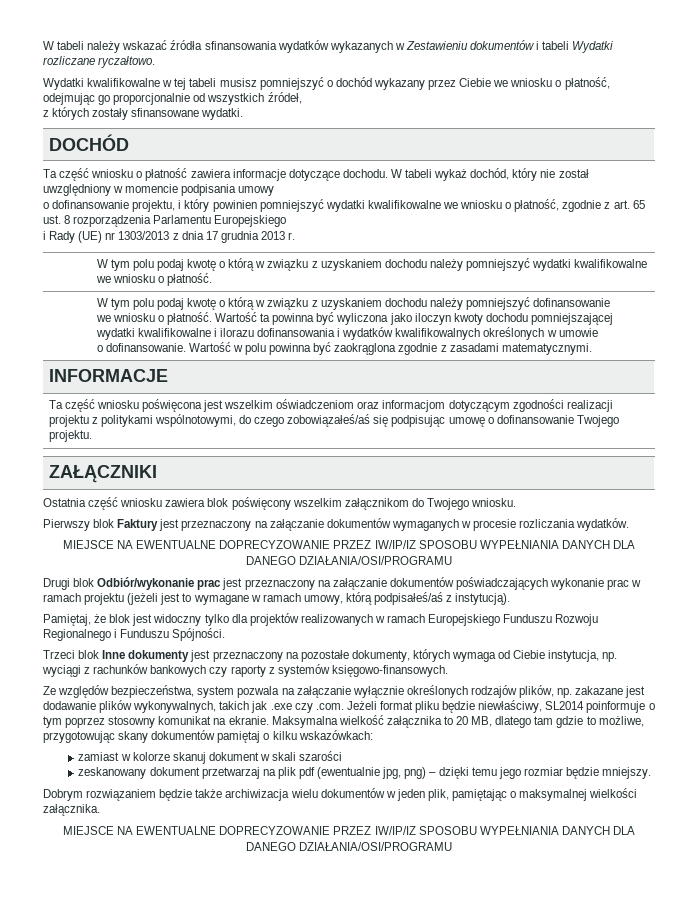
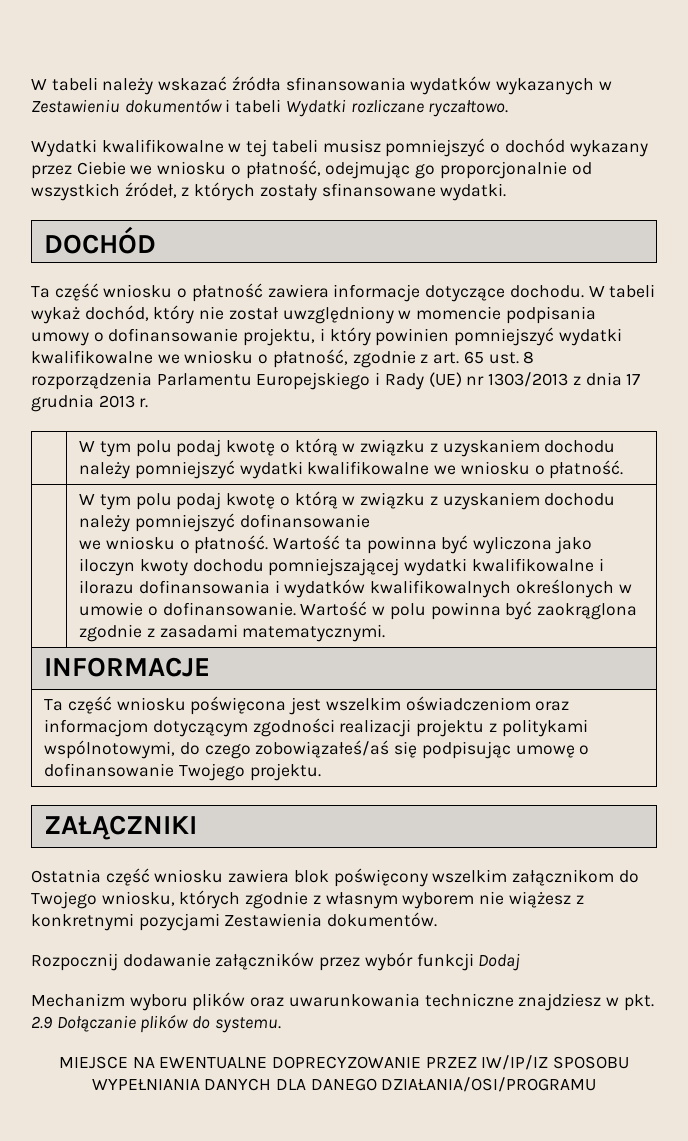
- Wydatki kwalifikowalne w tej tabeli musisz pomniejszyć o dochód wykazany przez Ciebie we wniosku o płatność, odejmując go proporcjonalnie od wszystkich źródeł,
- z których zostały sfinansowane wydatki.
+ Wydatki kwalifikowalne w tej tabeli musisz pomniejszyć o dochód wykazany przez Ciebie we wniosku o płatność, odejmując go proporcjonalnie od wszystkich źródeł, z których zostały sfinansowane wydatki.
- W tabeli wykaż dochód, który nie został uwzględniony w momencie podpisania umowy
- o dofinansowanie projektu, i który powinien pomniejszyć wydatki kwalifikowalne we wniosku o płatność, zgodnie z art. 65 ust. 8 rozporządzenia Parlamentu Europejskiego
- i Rady (UE) nr 1303/2013 z dnia 17 grudnia 2013 r.
+ W tabeli wykaż dochód, który nie został uwzględniony w momencie podpisania umowy o dofinansowanie projektu, i który powinien pomniejszyć wydatki kwalifikowalne we wniosku o płatność, zgodnie z art. 65 ust. 8 rozporządzenia Parlamentu Europejskiego i Rady (UE) nr 1303/2013 z dnia 17 grudnia 2013 r.
- Wartość ta powinna być wyliczona jako iloczyn kwoty dochodu pomniejszającej wydatki kwalifikowalne i ilorazu dofinansowania i wydatków kwalifikowalnych określonych w umowie
- o dofinansowanie.
+ Wartość ta powinna być wyliczona jako iloczyn kwoty dochodu pomniejszającej wydatki kwalifikowalne i ilorazu dofinansowania i wydatków kwalifikowalnych określonych w umowie o dofinansowanie.
- Ostatnia część wniosku zawiera blok poświęcony wszelkim załącznikom do Twojego wniosku.
- Pierwszy blok Faktury jest przeznaczony na załączanie dokumentów wymaganych w procesie rozliczania wydatków.
+ Ostatnia część wniosku zawiera blok poświęcony wszelkim załącznikom do Twojego wniosku, których zgodnie z własnym wyborem nie wiążesz z konkretnymi pozycjami Zestawienia dokumentów.
+ Rozpocznij dodawanie załączników przez wybór funkcji Dodaj
+ Mechanizm wyboru plików oraz uwarunkowania techniczne znajdziesz w pkt. 2.9 Dołączanie plików do systemu.
- Drugi blok Odbiór/wykonanie prac jest przeznaczony na załączanie dokumentów poświadczających wykonanie prac w ramach projektu (jeżeli jest to wymagane w ramach umowy, którą podpisałeś/aś z instytucją).
- Pamiętaj, że blok jest widoczny tylko dla projektów realizowanych w ramach Europejskiego Funduszu Rozwoju Regionalnego i Funduszu Spójności.
- Trzeci blok Inne dokumenty jest przeznaczony na pozostałe dokumenty, których wymaga od Ciebie instytucja, np. wyciągi z rachunków bankowych czy raporty z systemów księgowo-finansowych.
- Ze względów bezpieczeństwa, system pozwala na załączanie wyłącznie określonych rodzajów plików, np. zakazane jest dodawanie plików wykonywalnych, takich jak .exe czy .com. Jeżeli format pliku będzie niewłaściwy, SL2014 poinformuje o tym poprzez stosowny komunikat na ekranie. Maksymalna wielkość załącznika to 20 MB, dlatego tam gdzie to możliwe, przygotowując skany dokumentów pamiętaj o kilku wskazówkach:
- zamiast w kolorze skanuj dokument w skali szarości
- zeskanowany dokument przetwarzaj na plik pdf (ewentualnie jpg, png) – dzięki temu jego rozmiar będzie mniejszy.
- Dobrym rozwiązaniem będzie także archiwizacja wielu dokumentów w jeden plik, pamiętając o maksymalnej wielkości załącznika.
- MIEJSCE NA EWENTUALNE DOPRECYZOWANIE PRZEZ IW/IP/IZ SPOSOBU WYPEŁNIANIA DANYCH DLA DANEGO DZIAŁANIA/OSI/PROGRAMU

